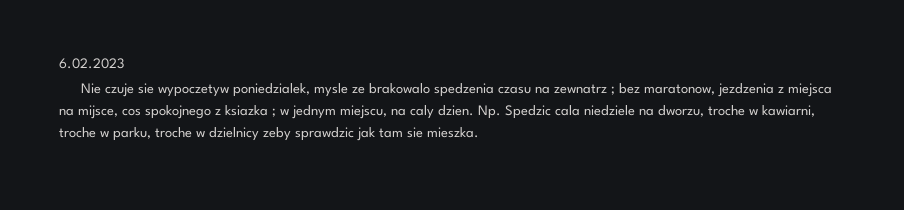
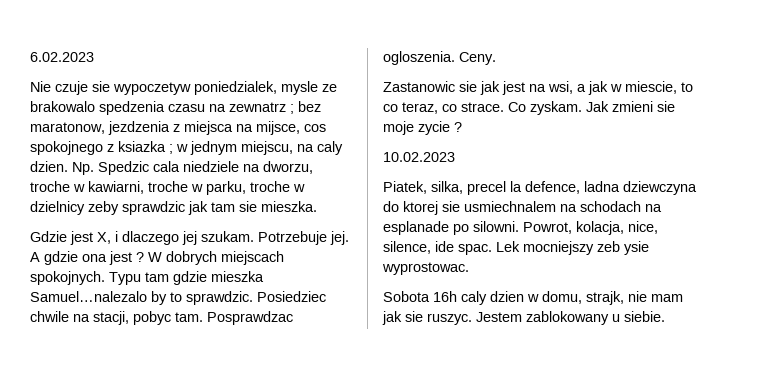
+ Gdzie jest X, i dlaczego jej szukam. Potrzebuje jej. A gdzie ona jest ? W dobrych miejscach spokojnych. Typu tam gdzie mieszka Samuel…nalezalo by to sprawdzic. Posiedziec chwile na stacji, pobyc tam. Posprawdzac ogloszenia. Ceny.
+ Zastanowic sie jak jest na wsi, a jak w miescie, to co teraz, co strace. Co zyskam. Jak zmieni sie moje zycie ?
+ 10.02.2023
+ Piatek, silka, precel la defence, ladna dziewczyna do ktorej sie usmiechnalem na schodach na esplanade po silowni. Powrot, kolacja, nice, silence, ide spac. Lek mocniejszy zeb ysie wyprostowac.
+ Sobota 16h caly dzien w domu, strajk, nie mam jak sie ruszyc. Jestem zablokowany u siebie.

